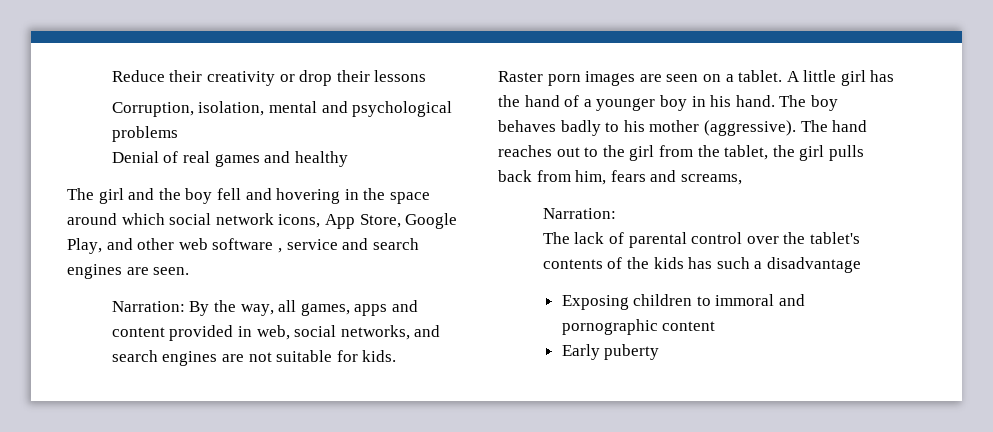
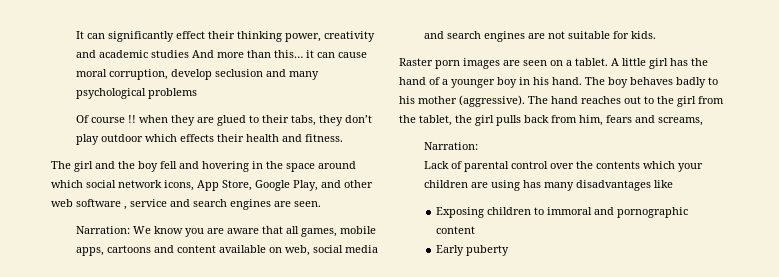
- Reduce their creativity or drop their lessons
- Corruption, isolation, mental and psychological problems
- Denial of real games and healthy
+ It can significantly effect their thinking power, creativity and academic studies And more than this… it can cause moral corruption, develop seclusion and many psychological problems
+ Of course !! when they are glued to their tabs, they don’t play outdoor which effects their health and fitness.
- Narration: By the way, all games, apps and content provided in web, social networks, and search engines are not suitable for kids.
+ Narration: We know you are aware that all games, mobile apps, cartoons and content available on web, social media and search engines are not suitable for kids.
- The lack of parental control over the tablet's contents of the kids has such a disadvantage
+ Lack of parental control over the contents which your children are using has many disadvantages like

